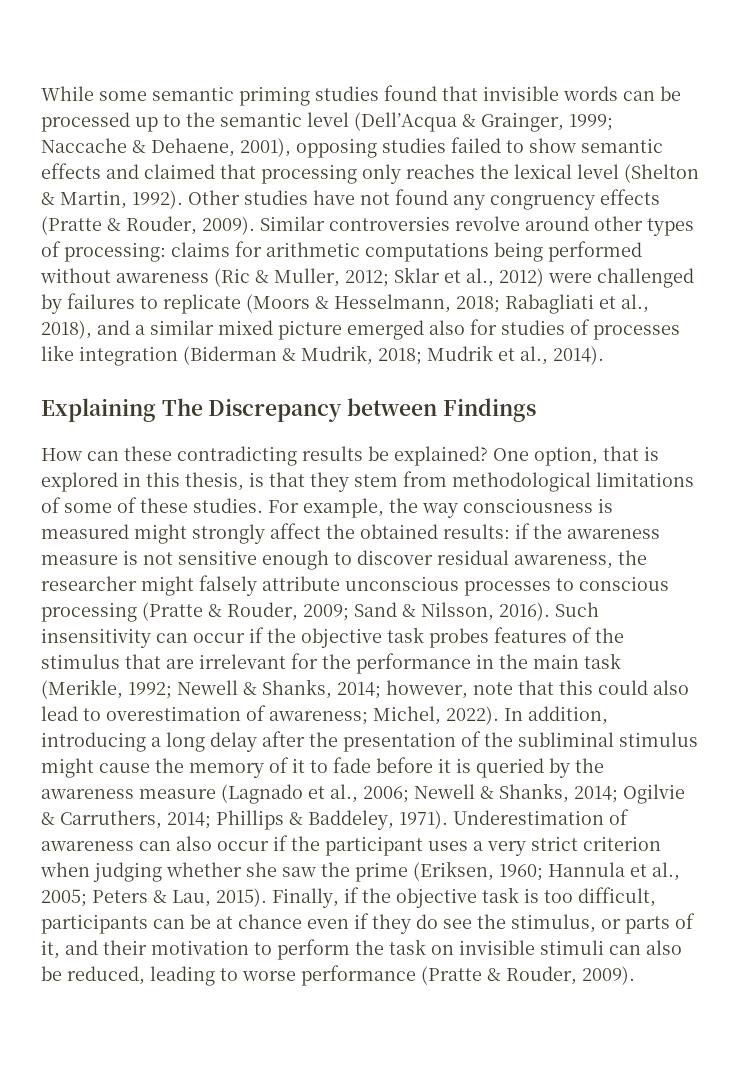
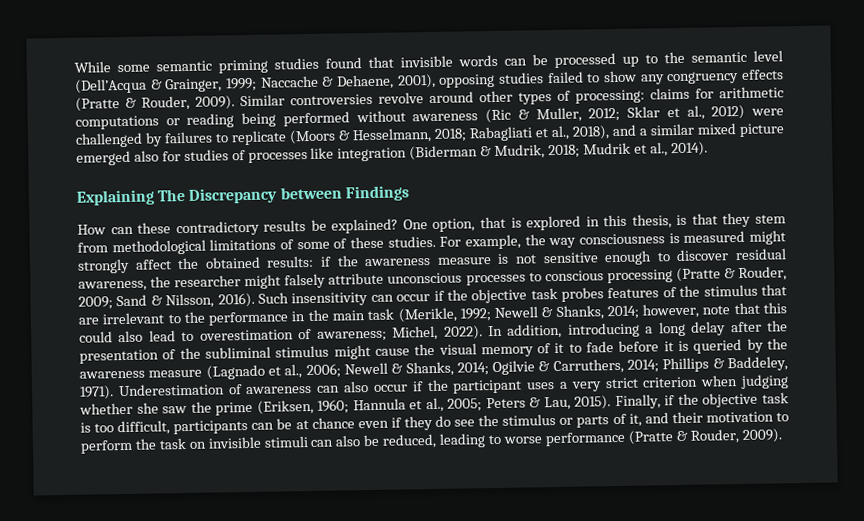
- While some semantic priming studies found that invisible words can be processed up to the semantic level (Dell’Acqua & Grainger, 1999; Naccache & Dehaene, 2001), opposing studies failed to show semantic effects and claimed that processing only reaches the lexical level (Shelton & Martin, 1992). Other studies have not found any congruency effects (Pratte & Rouder, 2009).
+ While some semantic priming studies found that invisible words can be processed up to the semantic level (Dell’Acqua & Grainger, 1999; Naccache & Dehaene, 2001), opposing studies failed to show any congruency effects (Pratte & Rouder, 2009).
- Similar controversies revolve around other types of processing: claims for arithmetic computations being performed without awareness (Ric & Muller, 2012; Sklar et al., 2012) were challenged by failures to replicate (Moors & Hesselmann, 2018; Rabagliati et al., 2018), and a similar mixed picture emerged also for studies of processes like integration (Biderman & Mudrik, 2018; Mudrik et al., 2014).
+ Similar controversies revolve around other types of processing: claims for arithmetic computations or reading being performed without awareness (Ric & Muller, 2012; Sklar et al., 2012) were challenged by failures to replicate (Moors & Hesselmann, 2018; Rabagliati et al., 2018), and a similar mixed picture emerged also for studies of processes like integration (Biderman & Mudrik, 2018; Mudrik et al., 2014).
- How can these contradicting results be explained?
+ How can these contradictory results be explained?
- Such insensitivity can occur if the objective task probes features of the stimulus that are irrelevant for the performance in the main task (Merikle, 1992; Newell & Shanks, 2014; however, note that this could also lead to overestimation of awareness; Michel, 2022).
+ Such insensitivity can occur if the objective task probes features of the stimulus that are irrelevant to the performance in the main task (Merikle, 1992; Newell & Shanks, 2014; however, note that this could also lead to overestimation of awareness; Michel, 2022).
- In addition, introducing a long delay after the presentation of the subliminal stimulus might cause the memory of it to fade before it is queried by the awareness measure (Lagnado et al., 2006; Newell & Shanks, 2014; Ogilvie & Carruthers, 2014; Phillips & Baddeley, 1971).
+ In addition, introducing a long delay after the presentation of the subliminal stimulus might cause the visual memory of it to fade before it is queried by the awareness measure (Lagnado et al., 2006; Newell & Shanks, 2014; Ogilvie & Carruthers, 2014; Phillips & Baddeley, 1971).
- Finally, if the objective task is too difficult, participants can be at chance even if they do see the stimulus, or parts of it, and their motivation to perform the task on invisible stimuli can also be reduced, leading to worse performance (Pratte & Rouder, 2009).
+ Finally, if the objective task is too difficult, participants can be at chance even if they do see the stimulus or parts of it, and their motivation to perform the task on invisible stimuli can also be reduced, leading to worse performance (Pratte & Rouder, 2009).

